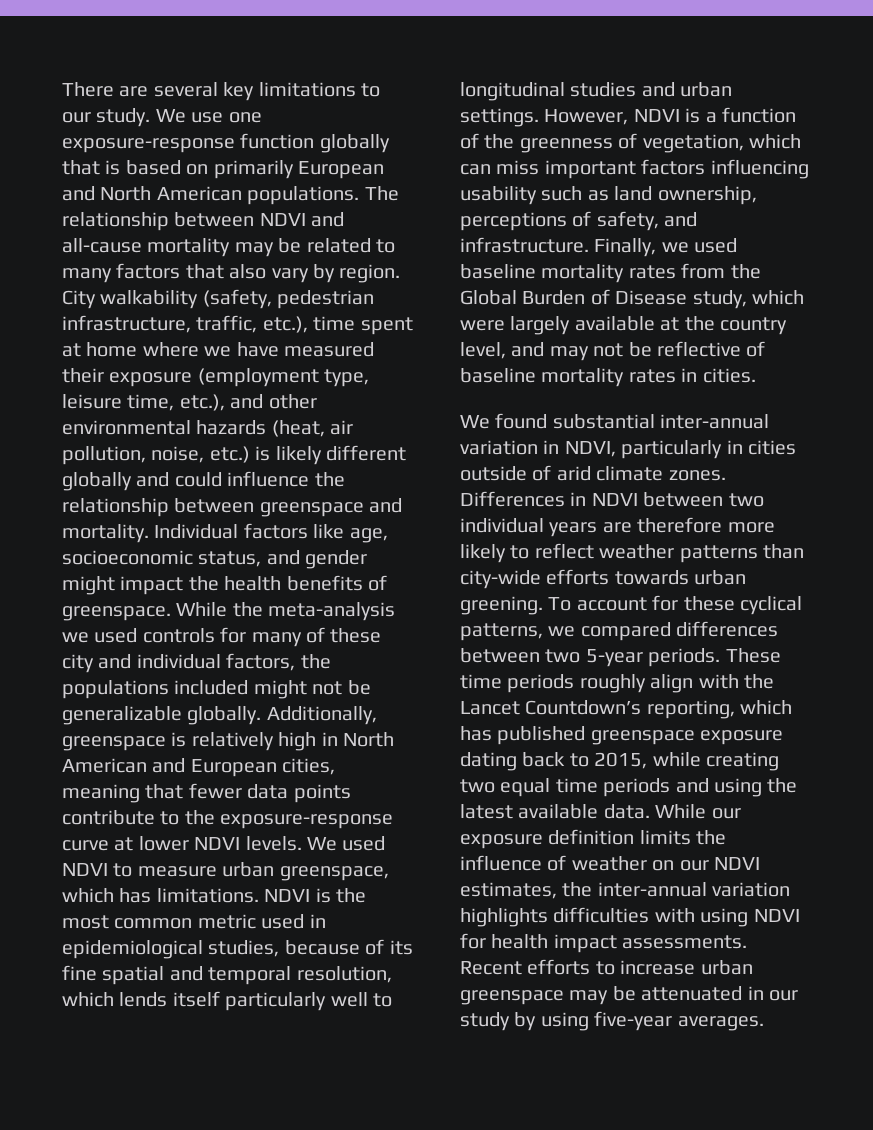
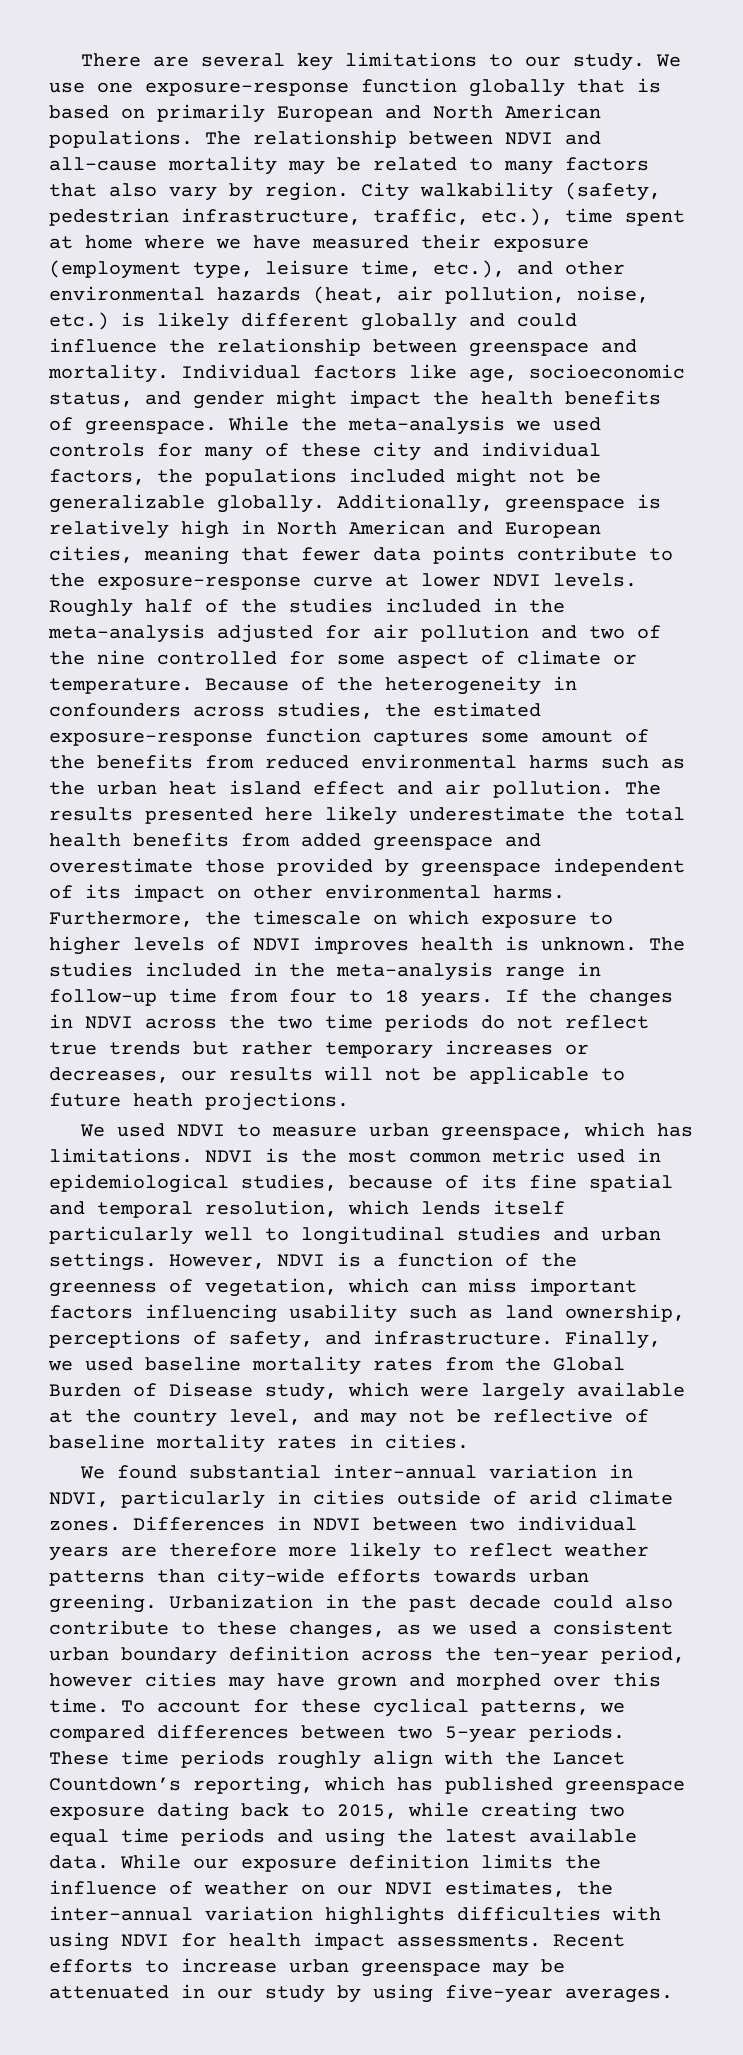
- Additionally, greenspace is relatively high in North American and European cities, meaning that fewer data points contribute to the exposure-response curve at lower NDVI levels. We used NDVI to measure urban greenspace, which has limitations.
+ Additionally, greenspace is relatively high in North American and European cities, meaning that fewer data points contribute to the exposure-response curve at lower NDVI levels. Roughly half of the studies included in the meta-analysis adjusted for air pollution and two of the nine controlled for some aspect of climate or temperature. Because of the heterogeneity in confounders across studies, the estimated exposure-response function captures some amount of the benefits from reduced environmental harms such as the urban heat island effect and air pollution. The results presented here likely underestimate the total health benefits from added greenspace and overestimate those provided by greenspace independent of its impact on other environmental harms. Furthermore, the timescale on which exposure to higher levels of NDVI improves health is unknown. The studies included in the meta-analysis range in follow-up time from four to 18 years. If the changes in NDVI across the two time periods do not reflect true trends but rather temporary increases or decreases, our results will not be applicable to future heath projections.
+ We used NDVI to measure urban greenspace, which has limitations.
+ Urbanization in the past decade could also contribute to these changes, as we used a consistent urban boundary definition across the ten-year period, however cities may have grown and morphed over this time.

